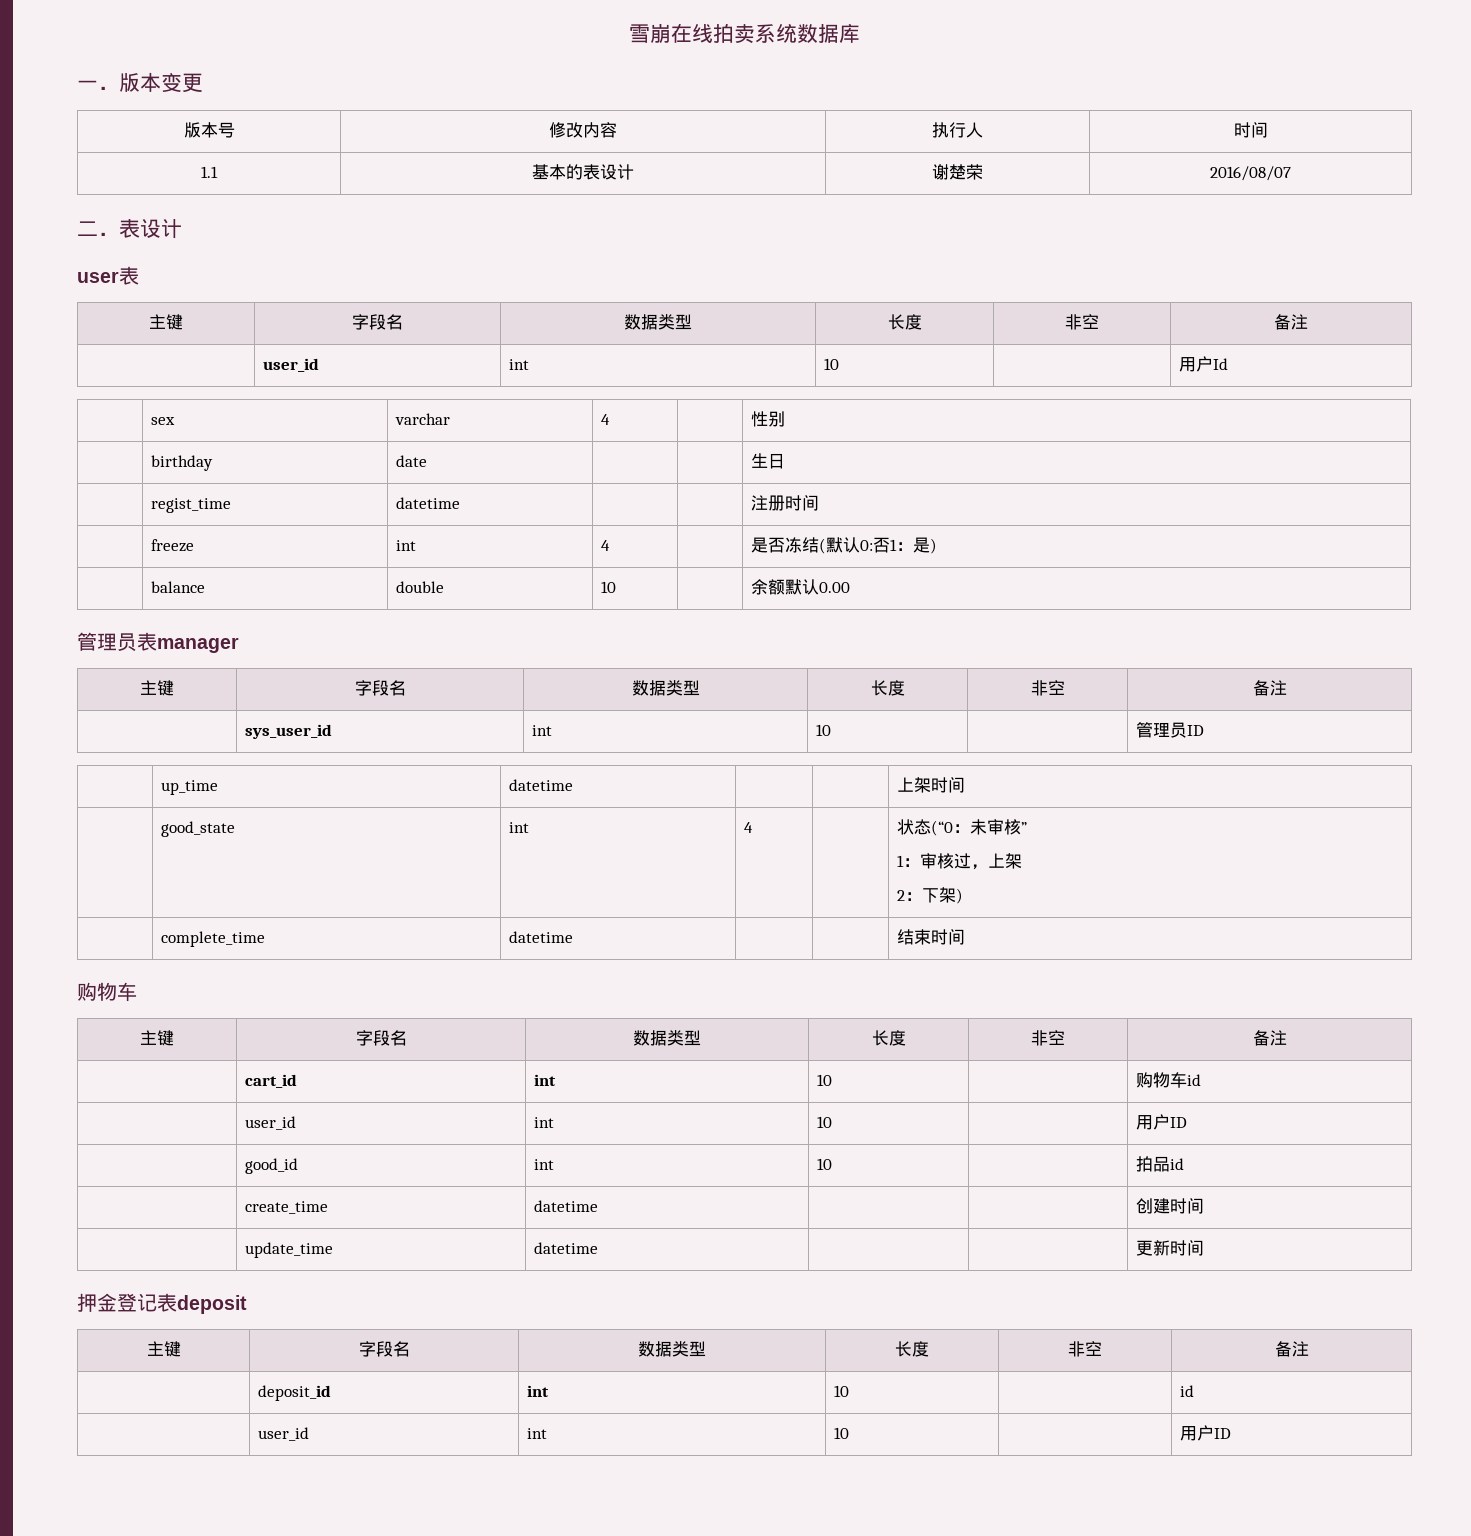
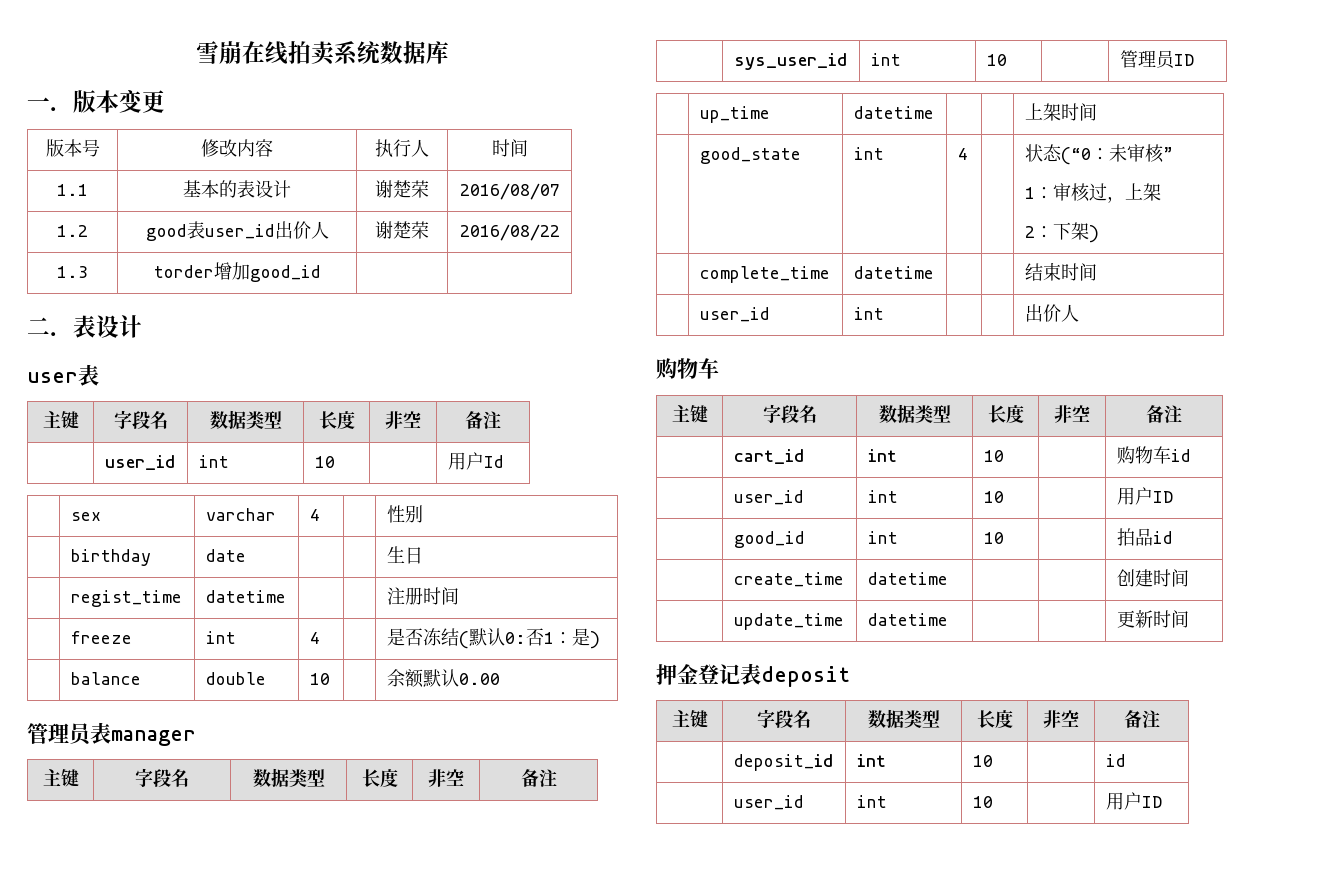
+ 1.2 | good表user_id出价人 | 谢楚荣 | 2016/08/22
+ 1.3 | torder增加good_id | |
+ | user_id | int | | | 出价人

